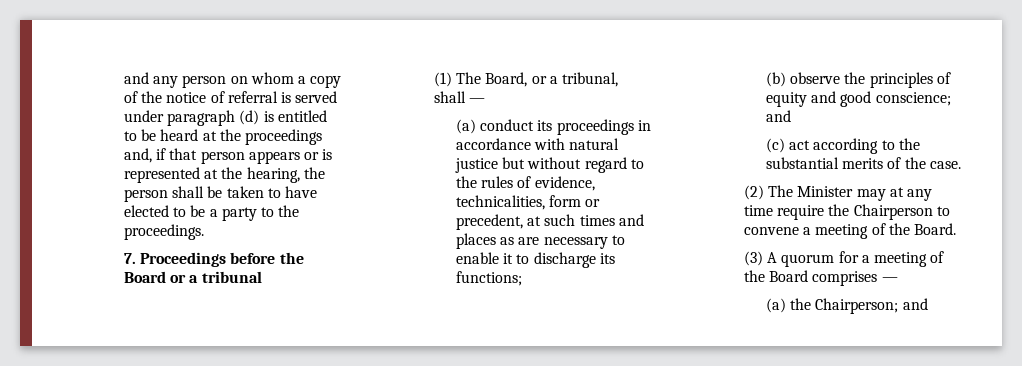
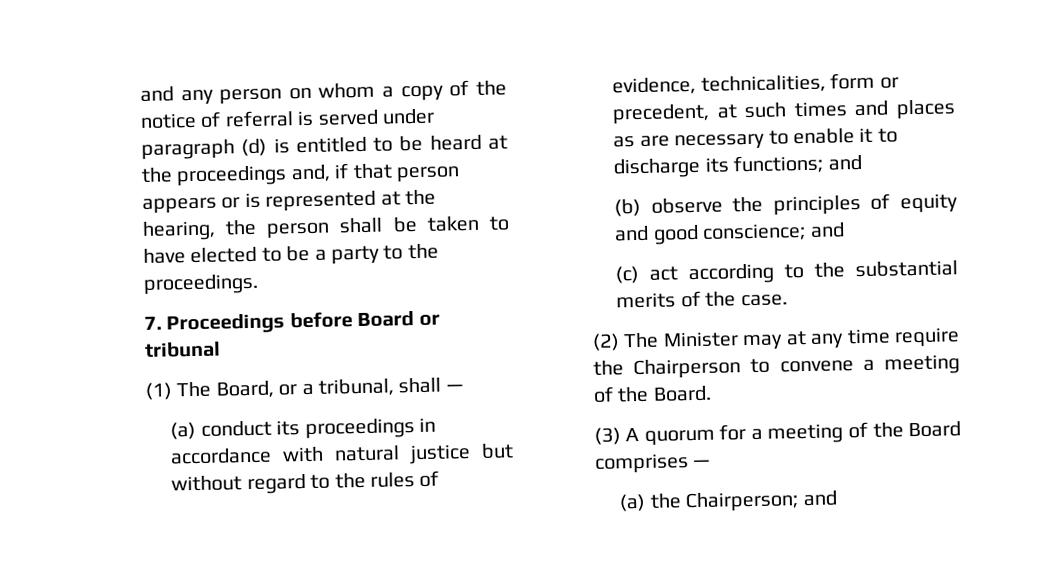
- 7. Proceedings before the Board or a tribunal
+ 7. Proceedings before Board or tribunal
- (a) conduct its proceedings in accordance with natural justice but without regard to the rules of evidence, technicalities, form or precedent, at such times and places as are necessary to enable it to discharge its functions;
+ (a) conduct its proceedings in accordance with natural justice but without regard to the rules of evidence, technicalities, form or precedent, at such times and places as are necessary to enable it to discharge its functions; and

